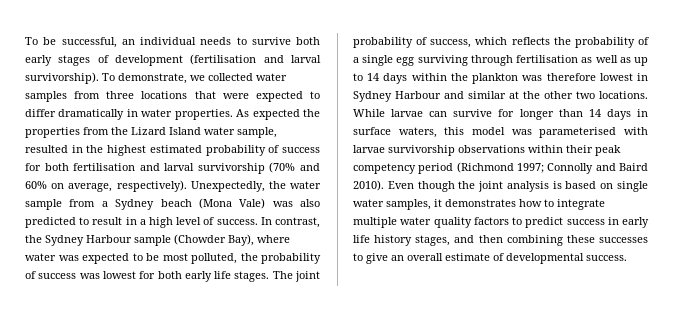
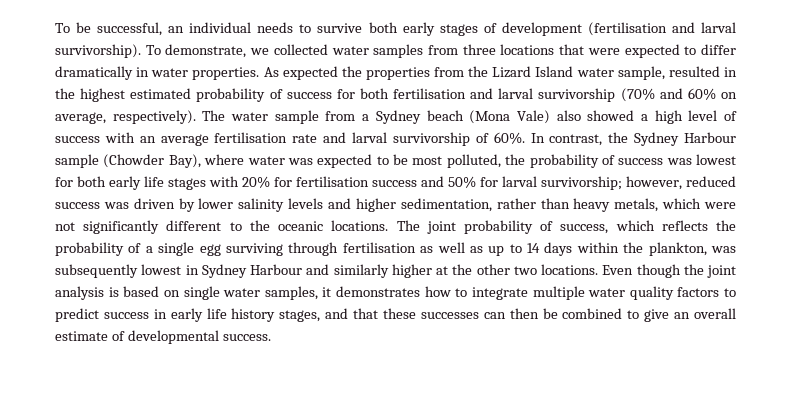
- Unexpectedly, the water sample from a Sydney beach (Mona Vale) was also predicted to result in a high level of success.
+ The water sample from a Sydney beach (Mona Vale) also showed a high level of success with an average fertilisation rate and larval survivorship of 60%.
- In contrast, the Sydney Harbour sample (Chowder Bay), where water was expected to be most polluted, the probability of success was lowest for both early life stages.
+ In contrast, the Sydney Harbour sample (Chowder Bay), where water was expected to be most polluted, the probability of success was lowest for both early life stages with 20% for fertilisation success and 50% for larval survivorship; however, reduced success was driven by lower salinity levels and higher sedimentation, rather than heavy metals, which were not significantly different to the oceanic locations.
- The joint probability of success, which reflects the probability of a single egg surviving through fertilisation as well as up to 14 days within the plankton was therefore lowest in Sydney Harbour and similar at the other two locations.
+ The joint probability of success, which reflects the probability of a single egg surviving through fertilisation as well as up to 14 days within the plankton, was subsequently lowest in Sydney Harbour and similarly higher at the other two locations.
- While larvae can survive for longer than 14 days in surface waters, this model was parameterised with larvae survivorship observations within their peak competency period (Richmond 1997; Connolly and Baird 2010).
- Even though the joint analysis is based on single water samples, it demonstrates how to integrate multiple water quality factors to predict success in early life history stages, and then combining these successes to give an overall estimate of developmental success.
+ Even though the joint analysis is based on single water samples, it demonstrates how to integrate multiple water quality factors to predict success in early life history stages, and that these successes can then be combined to give an overall estimate of developmental success.

